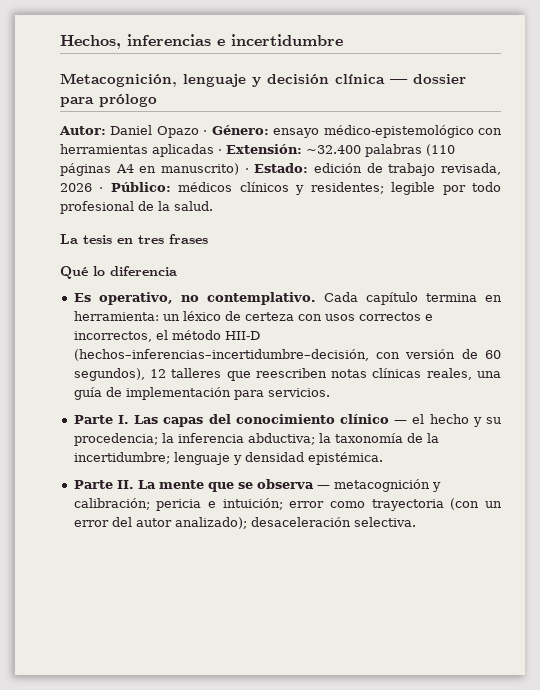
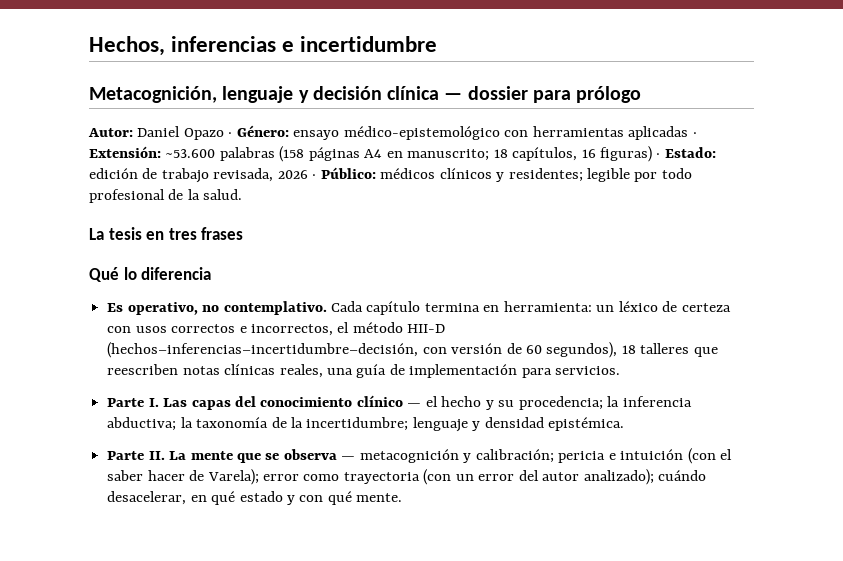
- Autor: Daniel Opazo · Género: ensayo médico-epistemológico con herramientas aplicadas · Extensión: ~32.400 palabras (110 páginas A4 en manuscrito) · Estado: edición de trabajo revisada, 2026 · Público: médicos clínicos y residentes; legible por todo profesional de la salud.
+ Autor: Daniel Opazo · Género: ensayo médico-epistemológico con herramientas aplicadas · Extensión: ~53.600 palabras (158 páginas A4 en manuscrito; 18 capítulos, 16 figuras) · Estado: edición de trabajo revisada, 2026 · Público: médicos clínicos y residentes; legible por todo profesional de la salud.
- Cada capítulo termina en herramienta: un léxico de certeza con usos correctos e incorrectos, el método HII-D (hechos–inferencias–incertidumbre–decisión, con versión de 60 segundos), 12 talleres que reescriben notas clínicas reales, una guía de implementación para servicios.
+ Cada capítulo termina en herramienta: un léxico de certeza con usos correctos e incorrectos, el método HII-D (hechos–inferencias–incertidumbre–decisión, con versión de 60 segundos), 18 talleres que reescriben notas clínicas reales, una guía de implementación para servicios.
- Parte II. La mente que se observa — metacognición y calibración; pericia e intuición; error como trayectoria (con un error del autor analizado); desaceleración selectiva.
+ Parte II. La mente que se observa — metacognición y calibración; pericia e intuición (con el saber hacer de Varela); error como trayectoria (con un error del autor analizado); cuándo desacelerar, en qué estado y con qué mente.

